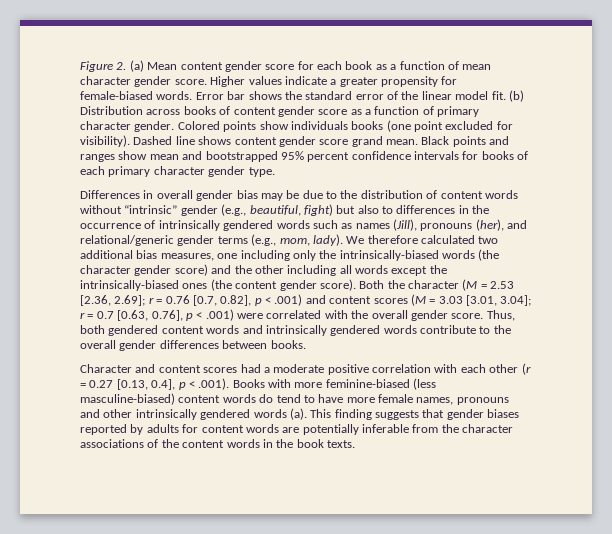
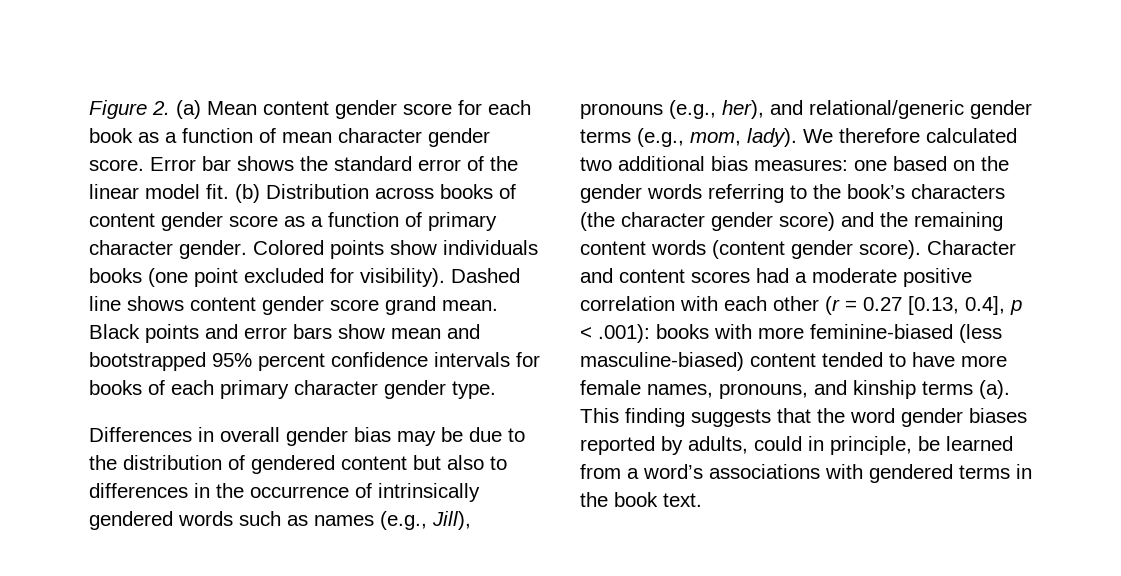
- Higher values indicate a greater propensity for female-biased words.
- Black points and ranges show mean and bootstrapped 95% percent confidence intervals for books of each primary character gender type.
+ Black points and error bars show mean and bootstrapped 95% percent confidence intervals for books of each primary character gender type.
- Differences in overall gender bias may be due to the distribution of content words without “intrinsic” gender (e.g., beautiful, fight) but also to differences in the occurrence of intrinsically gendered words such as names (Jill), pronouns (her), and relational/generic gender terms (e.g., mom, lady).
+ Differences in overall gender bias may be due to the distribution of gendered content but also to differences in the occurrence of intrinsically gendered words such as names (e.g., Jill), pronouns (e.g., her), and relational/generic gender terms (e.g., mom, lady).
- We therefore calculated two additional bias measures, one including only the intrinsically-biased words (the character gender score) and the other including all words except the intrinsically-biased ones (the content gender score). Both the character (M = 2.53 [2.36, 2.69]; r = 0.76 [0.7, 0.82], p < .001) and content scores (M = 3.03 [3.01, 3.04]; r = 0.7 [0.63, 0.76], p < .001) were correlated with the overall gender score. Thus, both gendered content words and intrinsically gendered words contribute to the overall gender differences between books.
- Character and content scores had a moderate positive correlation with each other (r = 0.27 [0.13, 0.4], p < .001). Books with more feminine-biased (less masculine-biased) content words do tend to have more female names, pronouns and other intrinsically gendered words (a).
+ We therefore calculated two additional bias measures: one based on the gender words referring to the book’s characters (the character gender score) and the remaining content words (content gender score). Character and content scores had a moderate positive correlation with each other (r = 0.27 [0.13, 0.4], p < .001): books with more feminine-biased (less masculine-biased) content tended to have more female names, pronouns, and kinship terms (a).
- This finding suggests that gender biases reported by adults for content words are potentially inferable from the character associations of the content words in the book texts.
+ This finding suggests that the word gender biases reported by adults, could in principle, be learned from a word’s associations with gendered terms in the book text.

